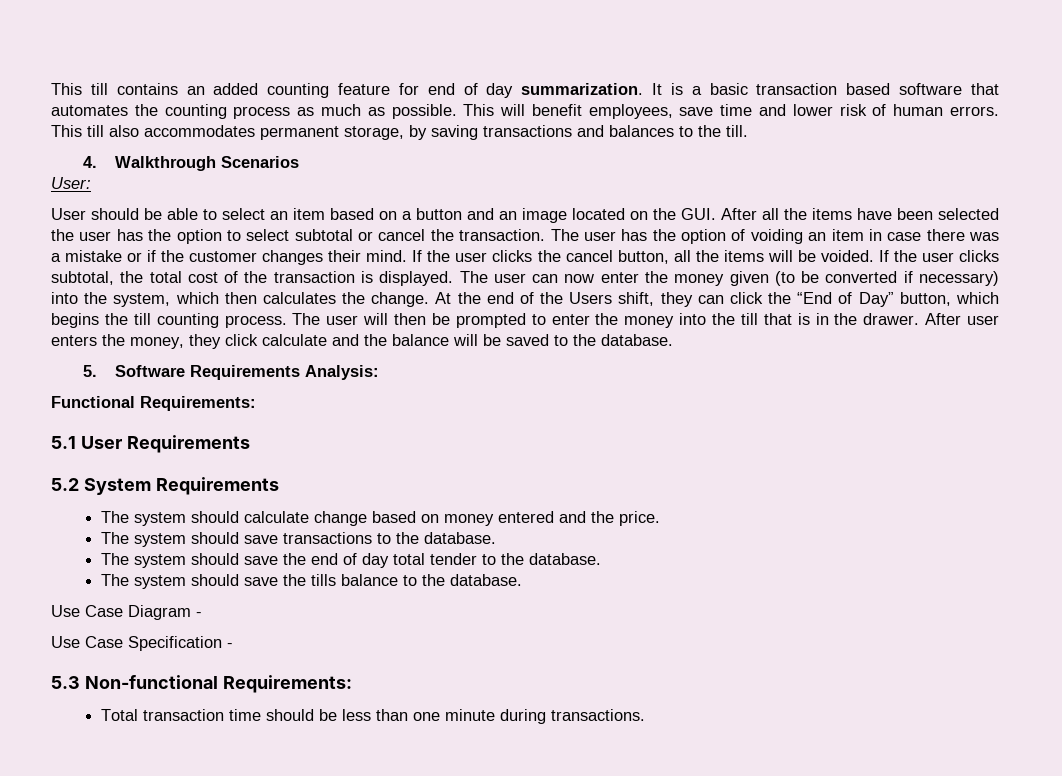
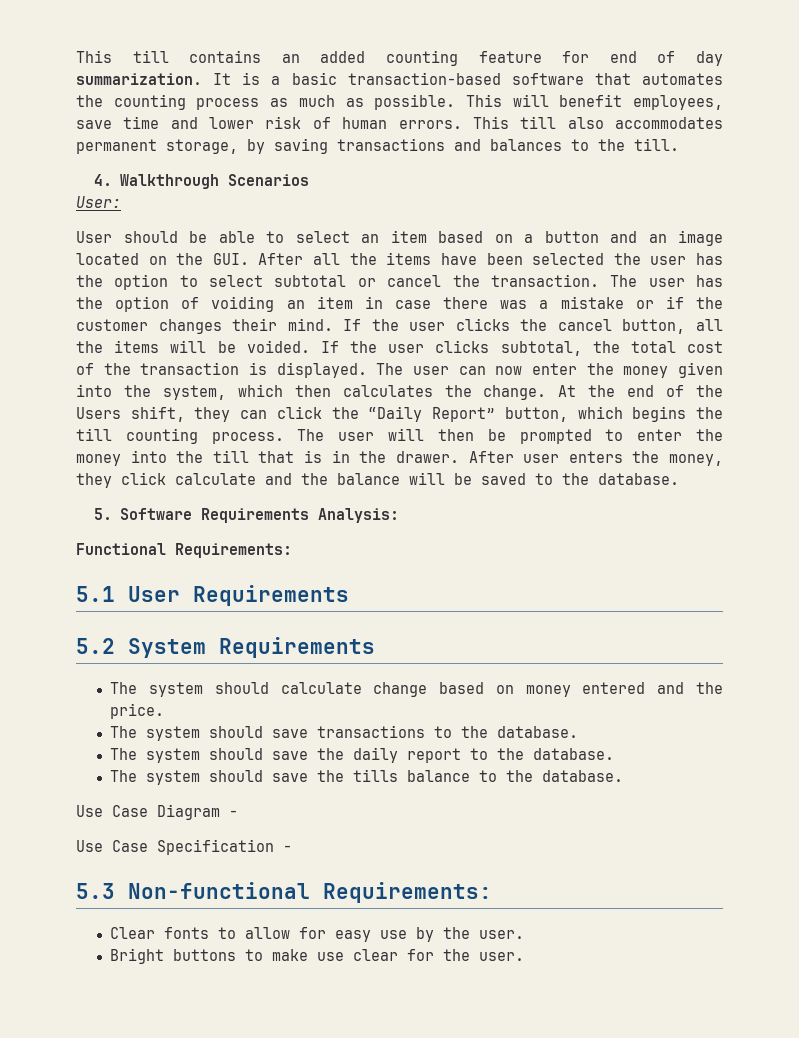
- It is a basic transaction based software that automates the counting process as much as possible.
+ It is a basic transaction-based software that automates the counting process as much as possible.
- The user can now enter the money given (to be converted if necessary) into the system, which then calculates the change.
+ The user can now enter the money given into the system, which then calculates the change.
- At the end of the Users shift, they can click the “End of Day” button, which begins the till counting process.
+ At the end of the Users shift, they can click the “Daily Report” button, which begins the till counting process.
- The system should save the end of day total tender to the database.
+ The system should save the daily report to the database.
- Total transaction time should be less than one minute during transactions.
+ Clear fonts to allow for easy use by the user.
+ Bright buttons to make use clear for the user.

